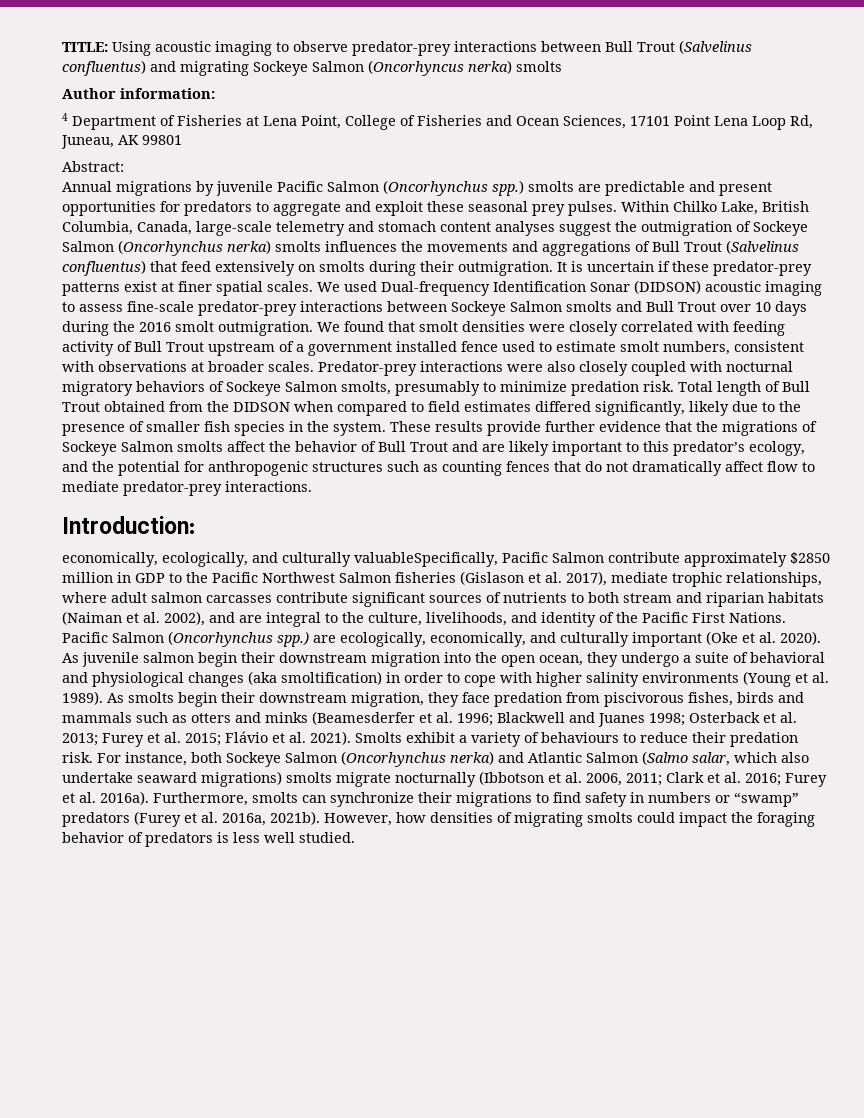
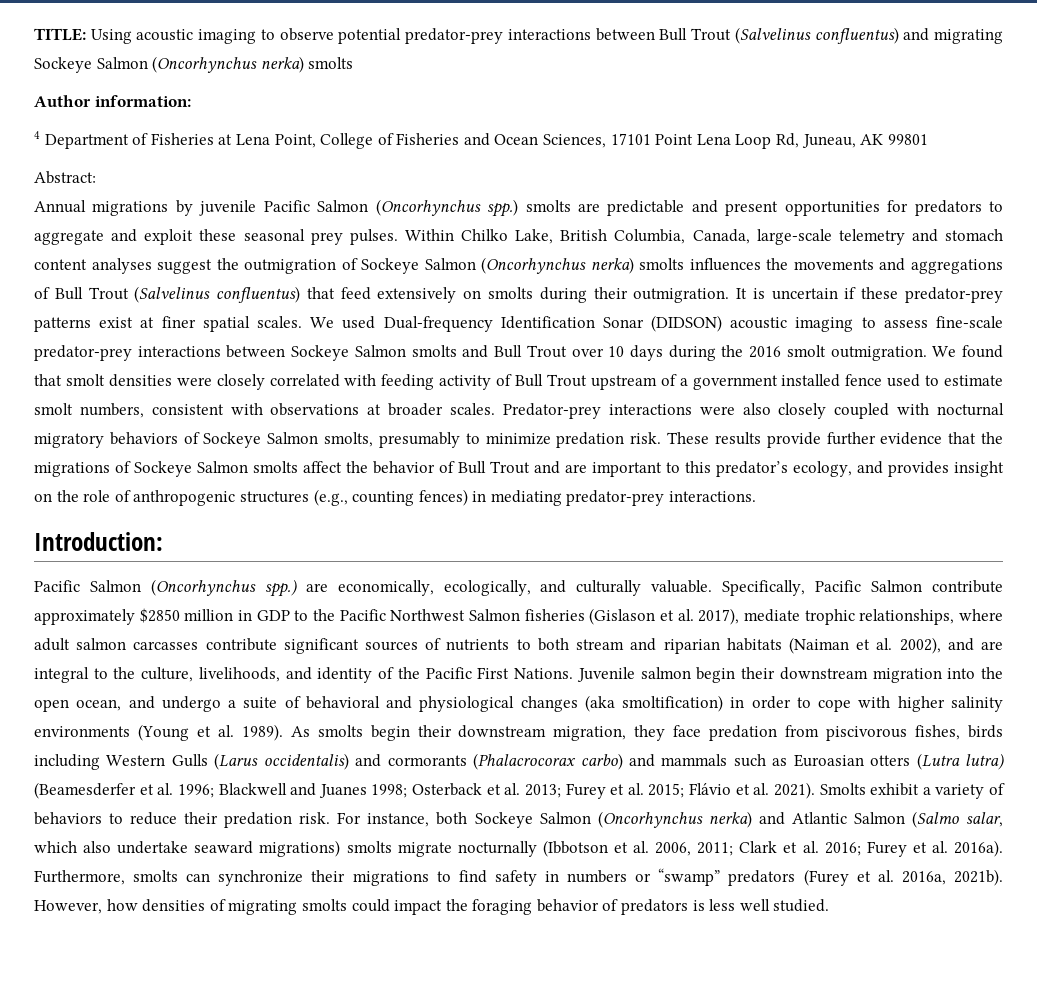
- TITLE: Using acoustic imaging to observe predator-prey interactions between Bull Trout (Salvelinus confluentus) and migrating Sockeye Salmon (Oncorhyncus nerka) smolts
+ TITLE: Using acoustic imaging to observe potential predator-prey interactions between Bull Trout (Salvelinus confluentus) and migrating Sockeye Salmon (Oncorhynchus nerka) smolts
- Total length of Bull Trout obtained from the DIDSON when compared to field estimates differed significantly, likely due to the presence of smaller fish species in the system.
- These results provide further evidence that the migrations of Sockeye Salmon smolts affect the behavior of Bull Trout and are likely important to this predator’s ecology, and the potential for anthropogenic structures such as counting fences that do not dramatically affect flow to mediate predator-prey interactions.
+ These results provide further evidence that the migrations of Sockeye Salmon smolts affect the behavior of Bull Trout and are important to this predator’s ecology, and provides insight on the role of anthropogenic structures (e.g., counting fences) in mediating predator-prey interactions.
  Introduction:
- economically, ecologically, and culturally valuableSpecifically, Pacific Salmon contribute approximately $2850 million in GDP to the Pacific Northwest Salmon fisheries (Gislason et al. 2017), mediate trophic relationships, where adult salmon carcasses contribute significant sources of nutrients to both stream and riparian habitats (Naiman et al. 2002), and are integral to the culture, livelihoods, and identity of the Pacific First Nations.
+ Pacific Salmon (Oncorhynchus spp.) are economically, ecologically, and culturally valuable. Specifically, Pacific Salmon contribute approximately $2850 million in GDP to the Pacific Northwest Salmon fisheries (Gislason et al. 2017), mediate trophic relationships, where adult salmon carcasses contribute significant sources of nutrients to both stream and riparian habitats (Naiman et al. 2002), and are integral to the culture, livelihoods, and identity of the Pacific First Nations.
- Pacific Salmon (Oncorhynchus spp.) are ecologically, economically, and culturally important (Oke et al. 2020). As juvenile salmon begin their downstream migration into the open ocean, they undergo a suite of behavioral and physiological changes (aka smoltification) in order to cope with higher salinity environments (Young et al. 1989).
+ Juvenile salmon begin their downstream migration into the open ocean, and undergo a suite of behavioral and physiological changes (aka smoltification) in order to cope with higher salinity environments (Young et al. 1989).
- As smolts begin their downstream migration, they face predation from piscivorous fishes, birds and mammals such as otters and minks (Beamesderfer et al. 1996; Blackwell and Juanes 1998; Osterback et al. 2013; Furey et al. 2015; Flávio et al. 2021).
+ As smolts begin their downstream migration, they face predation from piscivorous fishes, birds including Western Gulls (Larus occidentalis) and cormorants (Phalacrocorax carbo) and mammals such as Euroasian otters (Lutra lutra) (Beamesderfer et al. 1996; Blackwell and Juanes 1998; Osterback et al. 2013; Furey et al. 2015; Flávio et al. 2021).
- Smolts exhibit a variety of behaviours to reduce their predation risk.
+ Smolts exhibit a variety of behaviors to reduce their predation risk.

